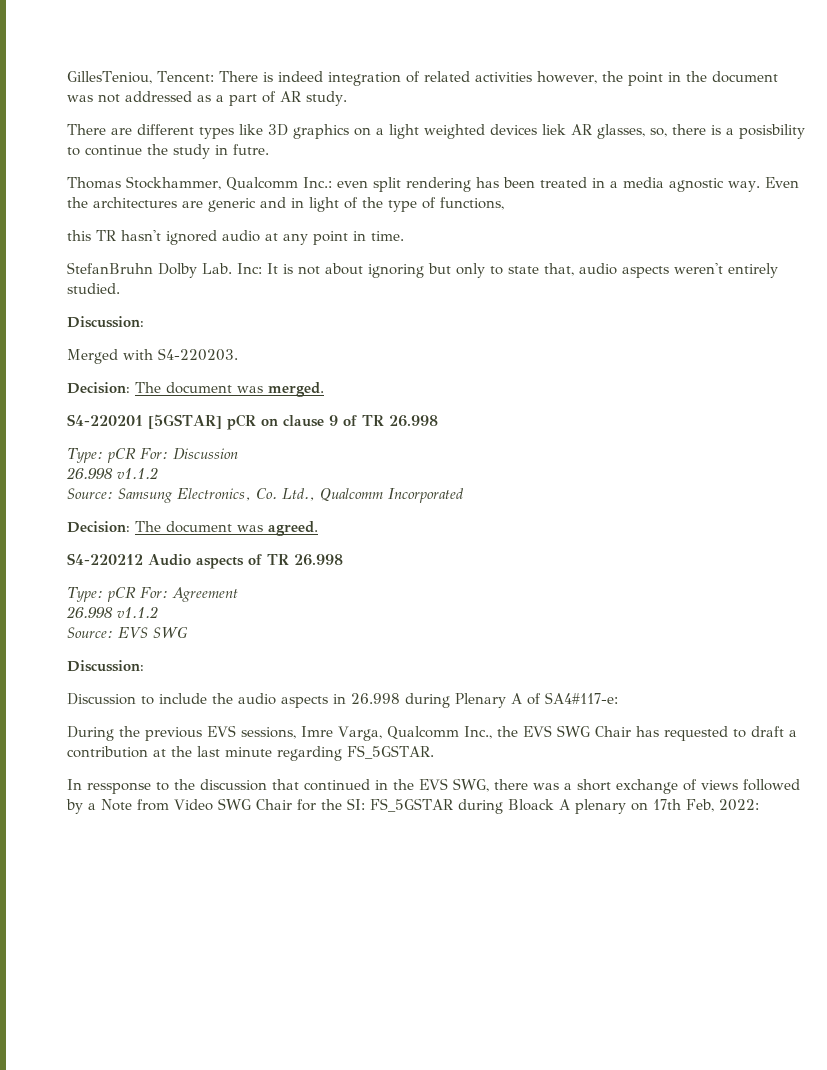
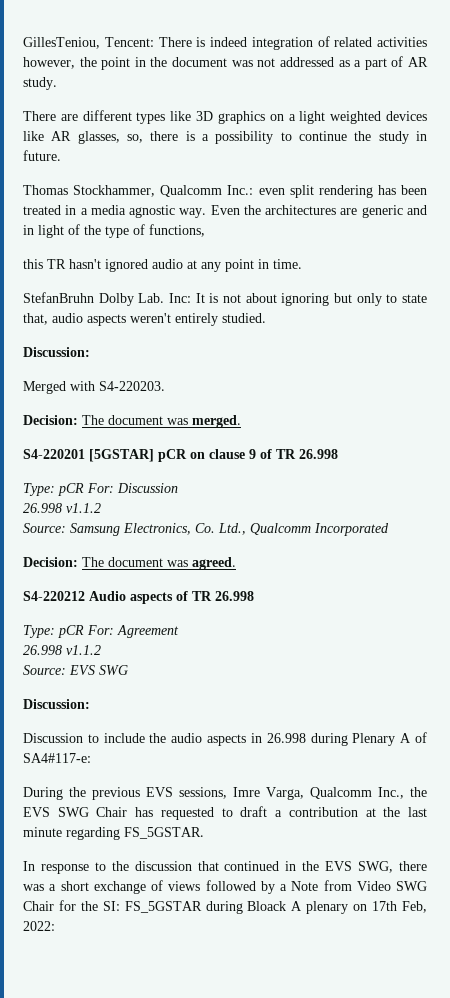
- There are different types like 3D graphics on a light weighted devices liek AR glasses, so, there is a posisbility to continue the study in futre.
+ There are different types like 3D graphics on a light weighted devices like AR glasses, so, there is a possibility to continue the study in future.
- In ressponse to the discussion that continued in the EVS SWG, there was a short exchange of views followed by a Note from Video SWG Chair for the SI: FS_5GSTAR during Bloack A plenary on 17th Feb, 2022:
+ In response to the discussion that continued in the EVS SWG, there was a short exchange of views followed by a Note from Video SWG Chair for the SI: FS_5GSTAR during Bloack A plenary on 17th Feb, 2022:

